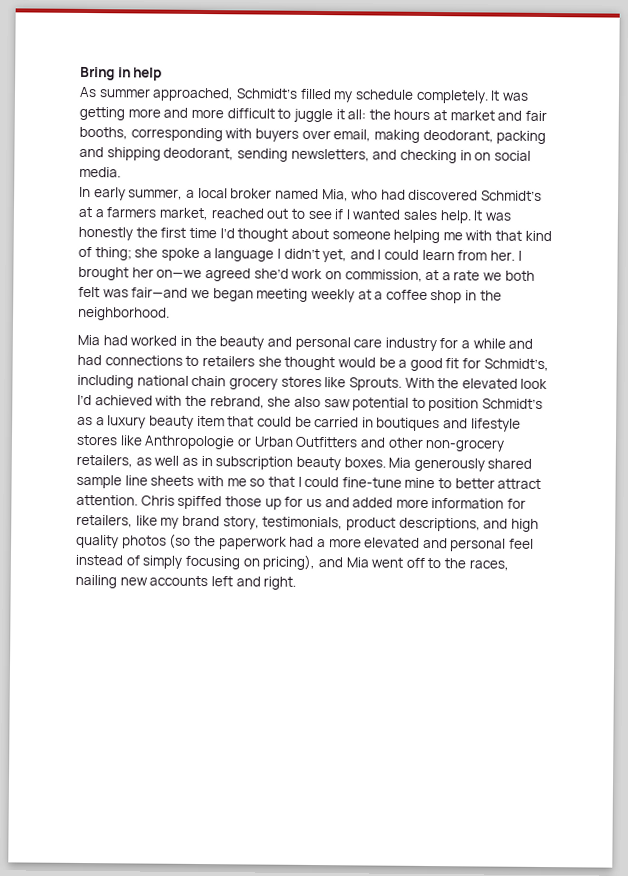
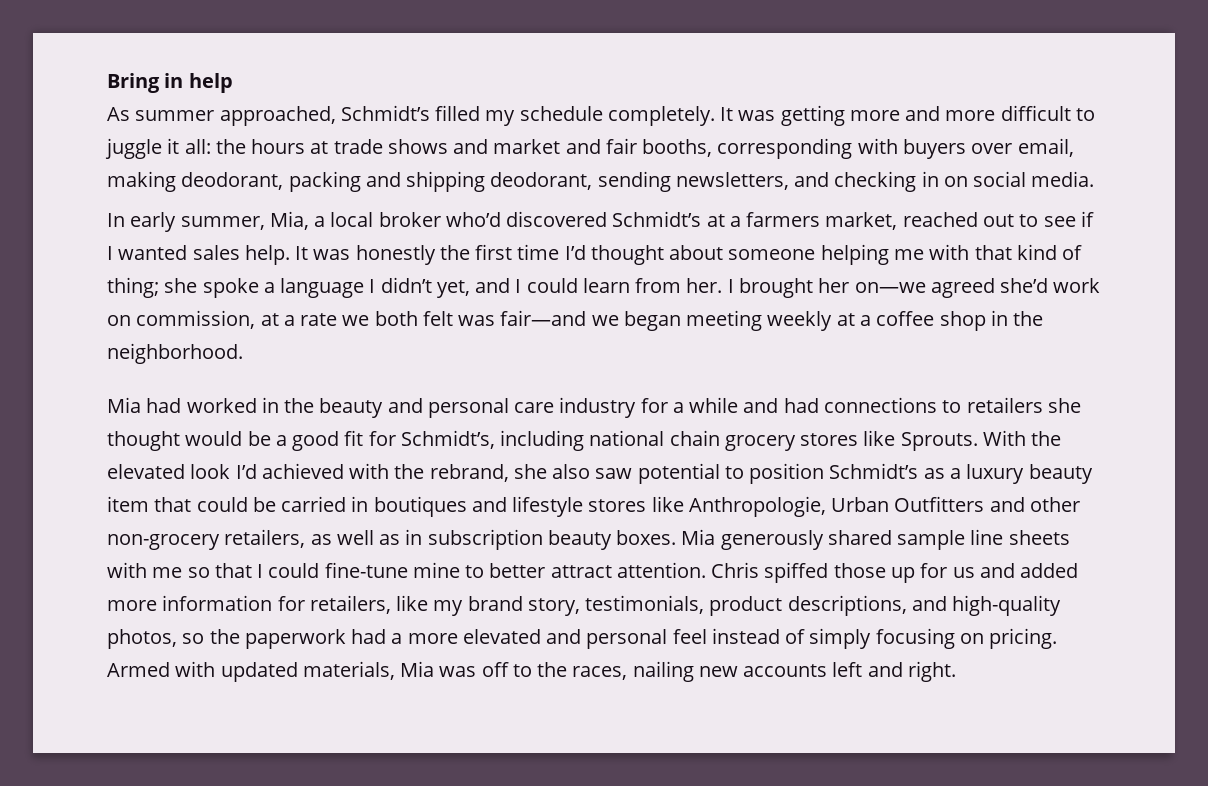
- It was getting more and more difficult to juggle it all: the hours at market and fair booths, corresponding with buyers over email, making deodorant, packing and shipping deodorant, sending newsletters, and checking in on social media.
+ It was getting more and more difficult to juggle it all: the hours at trade shows and market and fair booths, corresponding with buyers over email, making deodorant, packing and shipping deodorant, sending newsletters, and checking in on social media.
- In early summer, a local broker named Mia, who had discovered Schmidt’s at a farmers market, reached out to see if I wanted sales help.
+ In early summer, Mia, a local broker who’d discovered Schmidt’s at a farmers market, reached out to see if I wanted sales help.
- With the elevated look I’d achieved with the rebrand, she also saw potential to position Schmidt’s as a luxury beauty item that could be carried in boutiques and lifestyle stores like Anthropologie or Urban Outfitters and other non-grocery retailers, as well as in subscription beauty boxes.
+ With the elevated look I’d achieved with the rebrand, she also saw potential to position Schmidt’s as a luxury beauty item that could be carried in boutiques and lifestyle stores like Anthropologie, Urban Outfitters and other non-grocery retailers, as well as in subscription beauty boxes.
- Chris spiffed those up for us and added more information for retailers, like my brand story, testimonials, product descriptions, and high quality photos (so the paperwork had a more elevated and personal feel instead of simply focusing on pricing), and Mia went off to the races, nailing new accounts left and right.
+ Chris spiffed those up for us and added more information for retailers, like my brand story, testimonials, product descriptions, and high-quality photos, so the paperwork had a more elevated and personal feel instead of simply focusing on pricing. Armed with updated materials, Mia was off to the races, nailing new accounts left and right.

